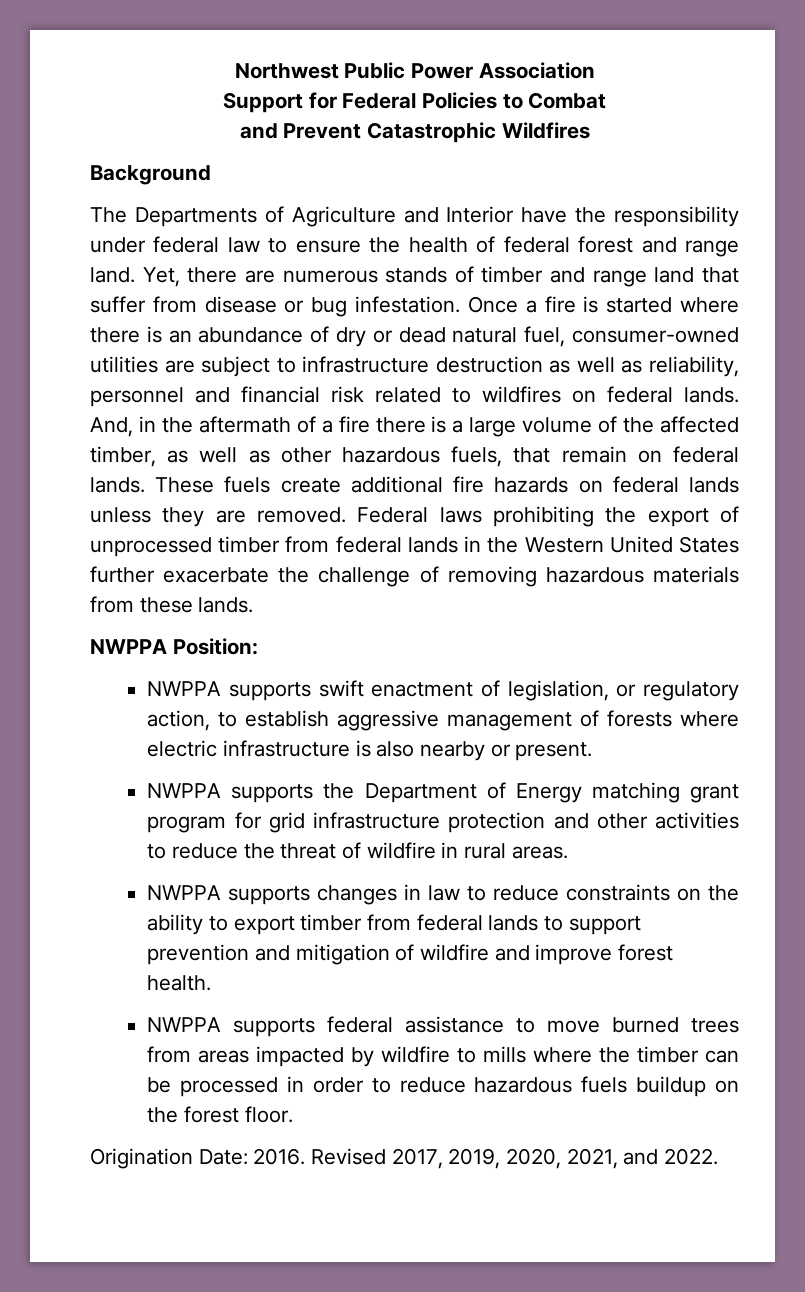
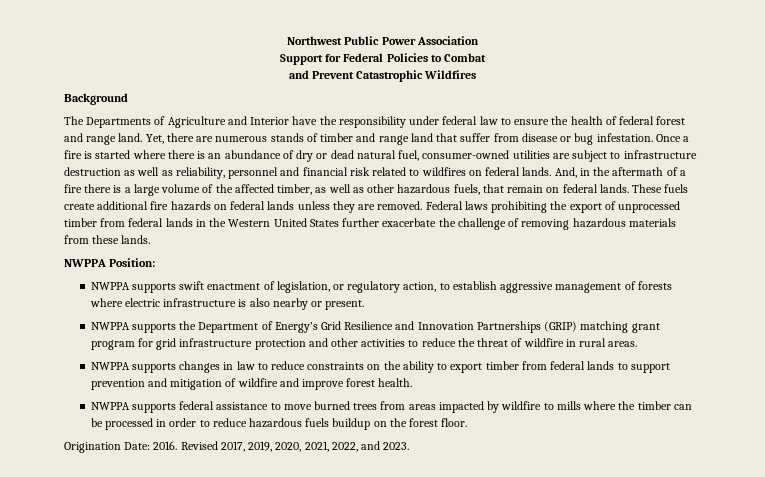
- NWPPA supports the Department of Energy matching grant program for grid infrastructure protection and other activities to reduce the threat of wildfire in rural areas.
+ NWPPA supports the Department of Energy’s Grid Resilience and Innovation Partnerships (GRIP) matching grant program for grid infrastructure protection and other activities to reduce the threat of wildfire in rural areas.
- Revised 2017, 2019, 2020, 2021, and 2022.
+ Revised 2017, 2019, 2020, 2021, 2022, and 2023.

